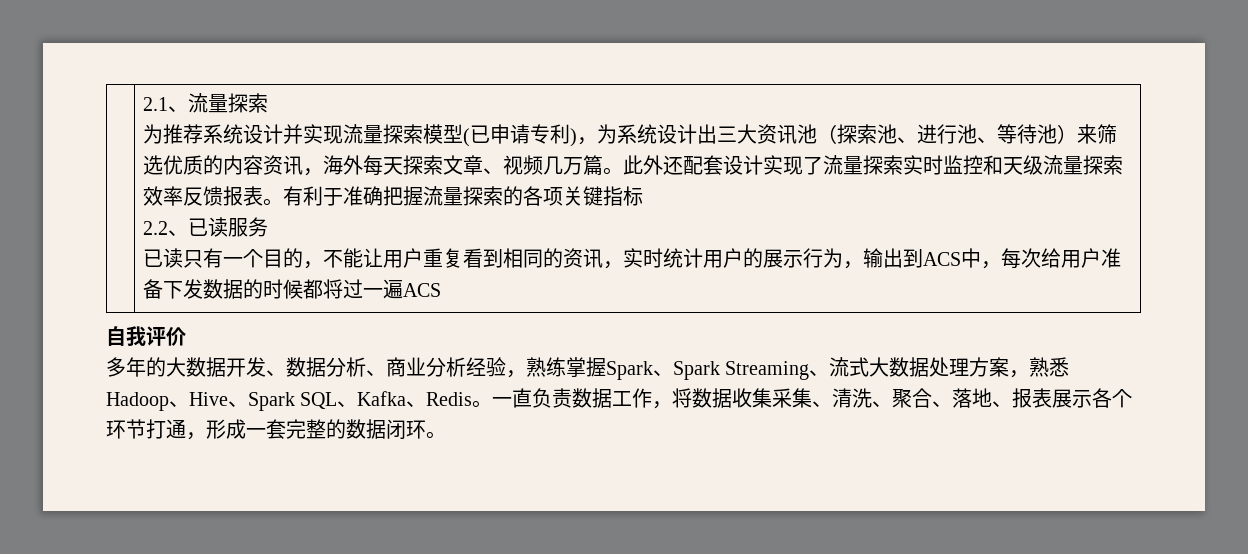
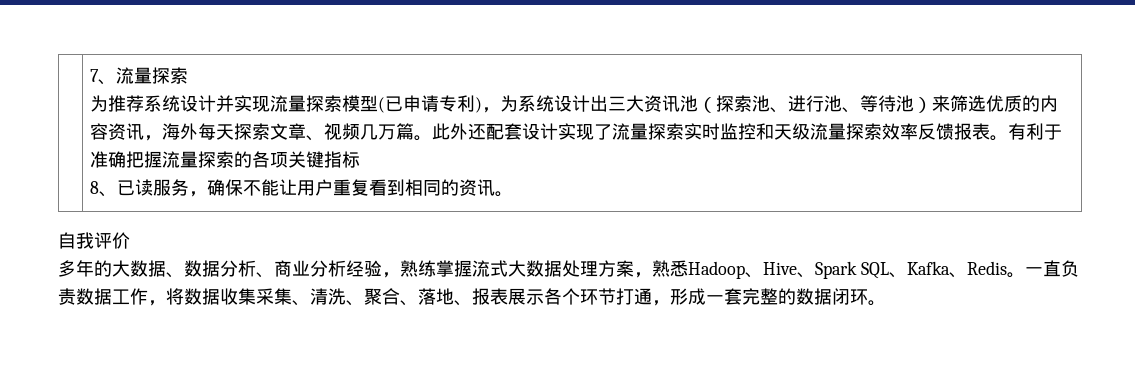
- 2.1、流量探索
+ 7、流量探索
- 2.2、已读服务
- 已读只有一个目的，不能让用户重复看到相同的资讯，实时统计用户的展示行为，输出到ACS中，每次给用户准备下发数据的时候都将过一遍ACS
+ 8、已读服务，确保不能让用户重复看到相同的资讯。
- 多年的大数据开发、数据分析、商业分析经验，熟练掌握Spark、Spark Streaming、流式大数据处理方案，熟悉Hadoop、Hive、Spark SQL、Kafka、Redis。
+ 多年的大数据、数据分析、商业分析经验，熟练掌握流式大数据处理方案，熟悉Hadoop、Hive、Spark SQL、Kafka、Redis。

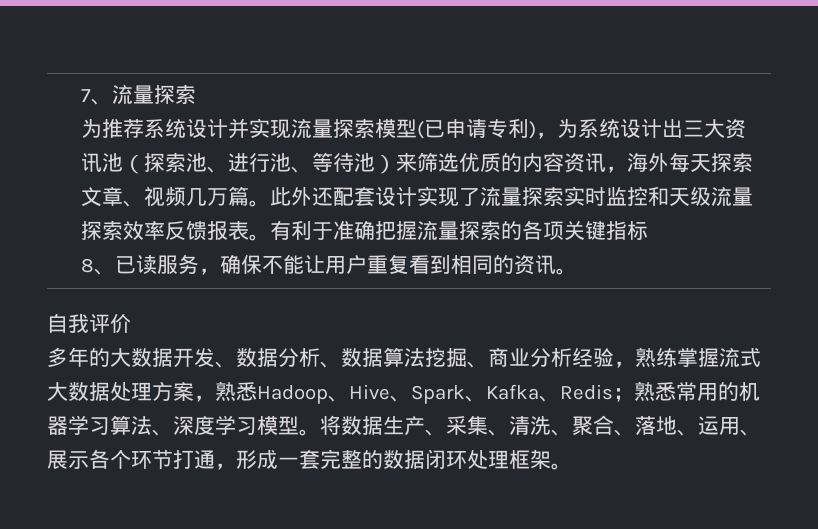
- 多年的大数据、数据分析、商业分析经验，熟练掌握流式大数据处理方案，熟悉Hadoop、Hive、Spark SQL、Kafka、Redis。一直负责数据工作，将数据收集采集、清洗、聚合、落地、报表展示各个环节打通，形成一套完整的数据闭环。
+ 多年的大数据开发、数据分析、数据算法挖掘、商业分析经验，熟练掌握流式大数据处理方案，熟悉Hadoop、Hive、Spark、Kafka、Redis；熟悉常用的机器学习算法、深度学习模型。将数据生产、采集、清洗、聚合、落地、运用、展示各个环节打通，形成一套完整的数据闭环处理框架。

